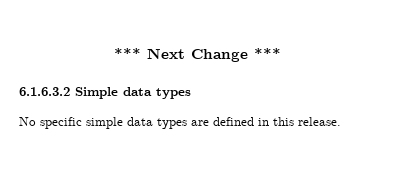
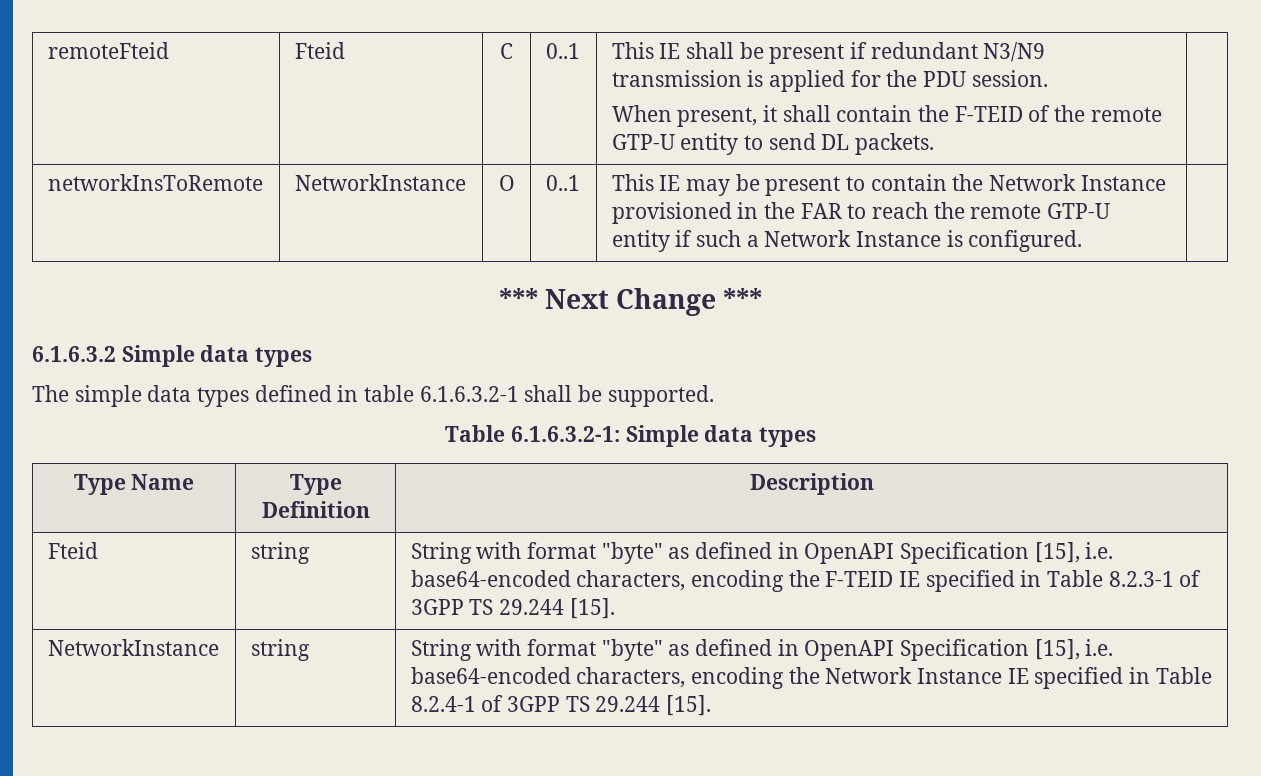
+ remoteFteid | Fteid | C | 0..1 | This IE shall be present if redundant N3/N9 transmission is applied for the PDU session.
+ When present, it shall contain the F-TEID of the remote GTP-U entity to send DL packets. |
+ networkInsToRemote | NetworkInstance | O | 0..1 | This IE may be present to contain the Network Instance provisioned in the FAR to reach the remote GTP-U entity if such a Network Instance is configured. |
- No specific simple data types are defined in this release.
+ The simple data types defined in table 6.1.6.3.2-1 shall be supported.
+ Table 6.1.6.3.2-1: Simple data types
+ Type Name | Type Definition | Description
+ Fteid | string | String with format "byte" as defined in OpenAPI Specification [15], i.e. base64-encoded characters, encoding the F-TEID IE specified in Table 8.2.3-1 of 3GPP TS 29.244 [15].
+ NetworkInstance | string | String with format "byte" as defined in OpenAPI Specification [15], i.e. base64-encoded characters, encoding the Network Instance IE specified in Table 8.2.4-1 of 3GPP TS 29.244 [15].

